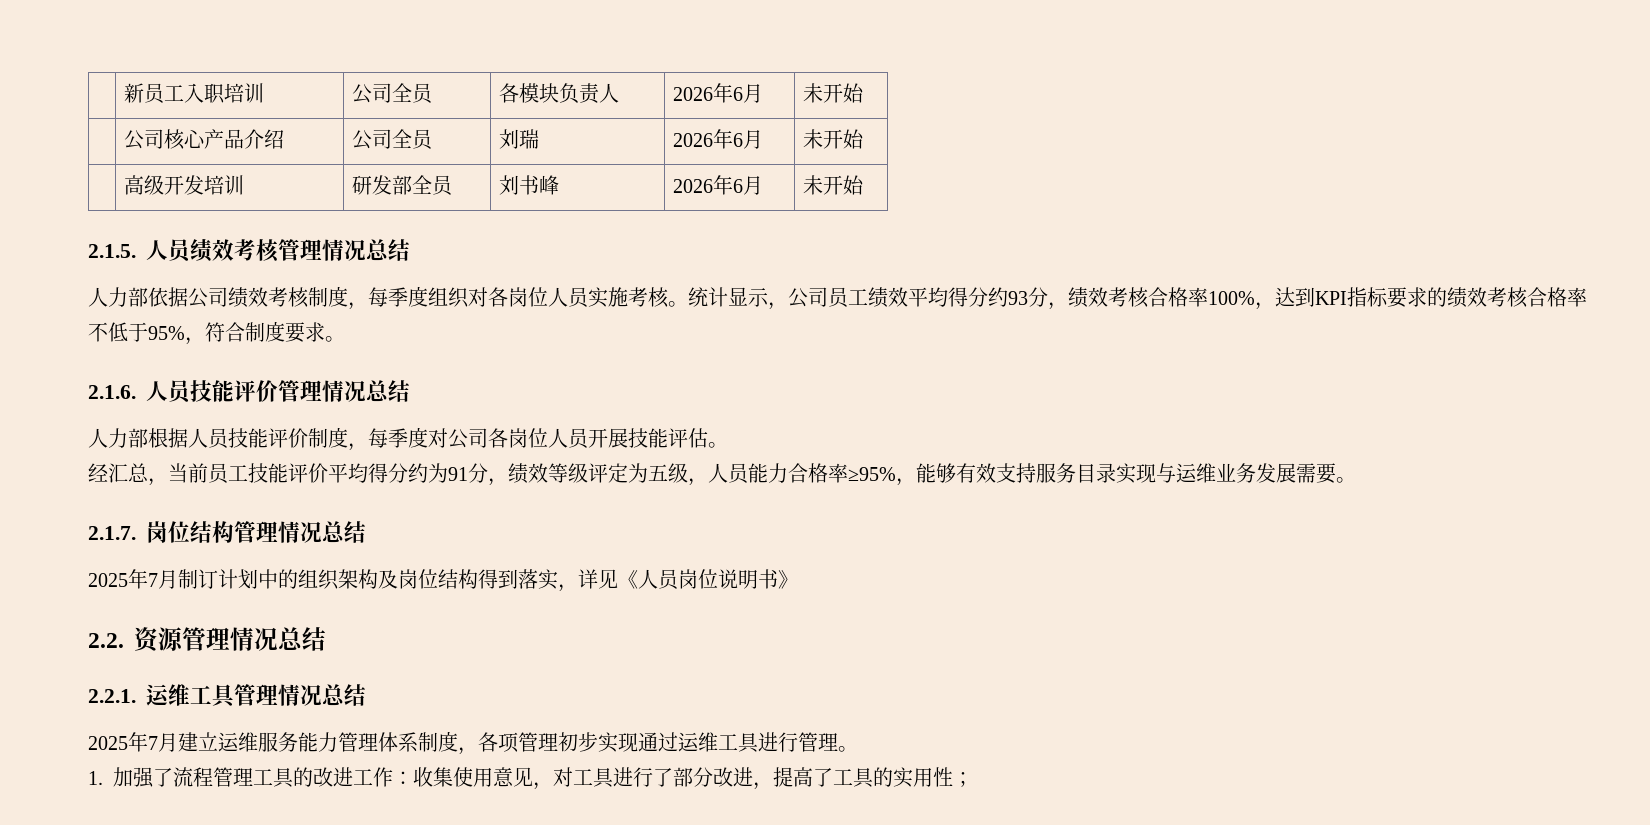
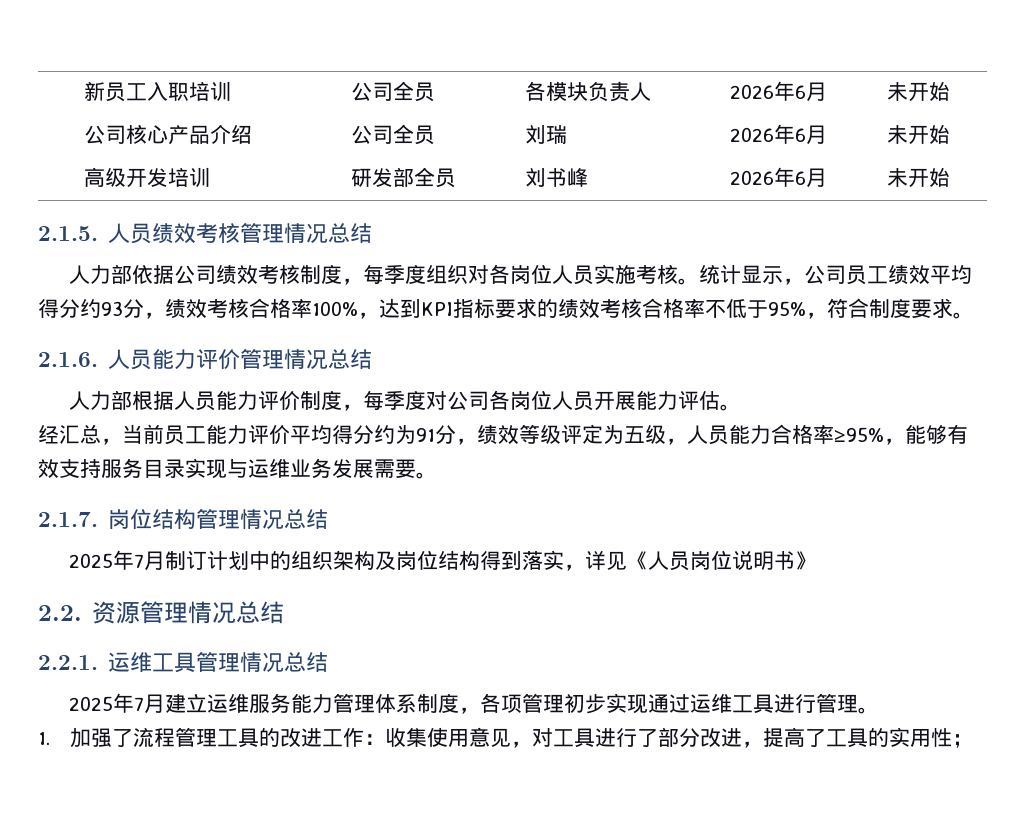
- 2.1.6.人员技能评价管理情况总结
+ 2.1.6.人员能力评价管理情况总结
- 人力部根据人员技能评价制度，每季度对公司各岗位人员开展技能评估。
+ 人力部根据人员能力评价制度，每季度对公司各岗位人员开展能力评估。
- 经汇总，当前员工技能评价平均得分约为91分，绩效等级评定为五级，人员能力合格率≥95%，能够有效支持服务目录实现与运维业务发展需要。
+ 经汇总，当前员工能力评价平均得分约为91分，绩效等级评定为五级，人员能力合格率≥95%，能够有效支持服务目录实现与运维业务发展需要。

